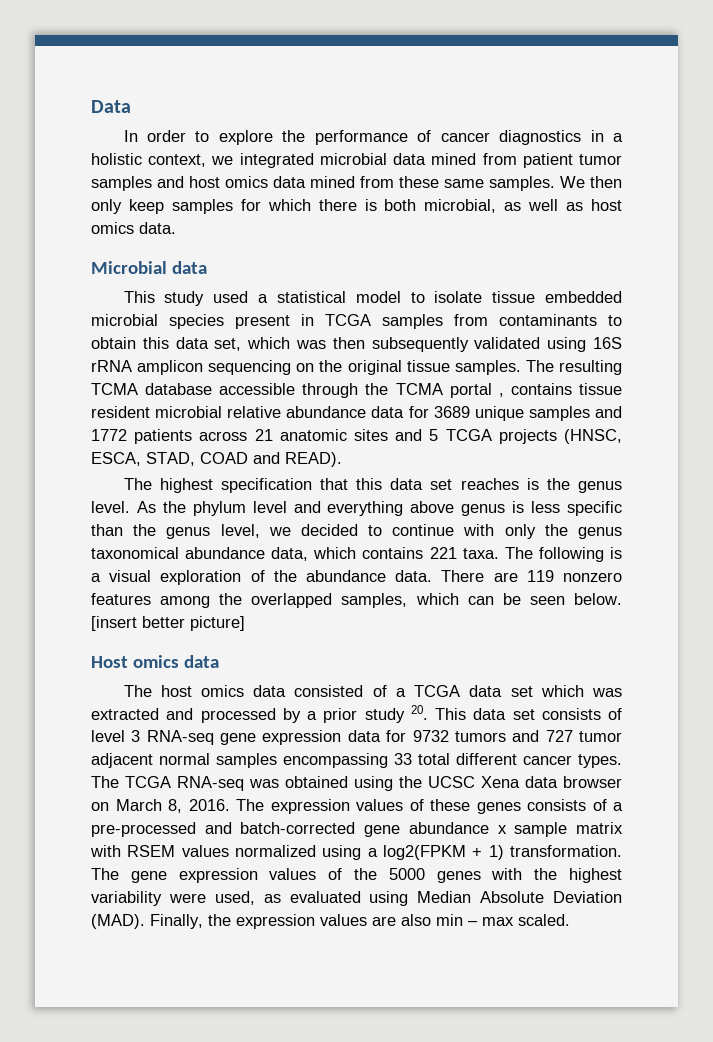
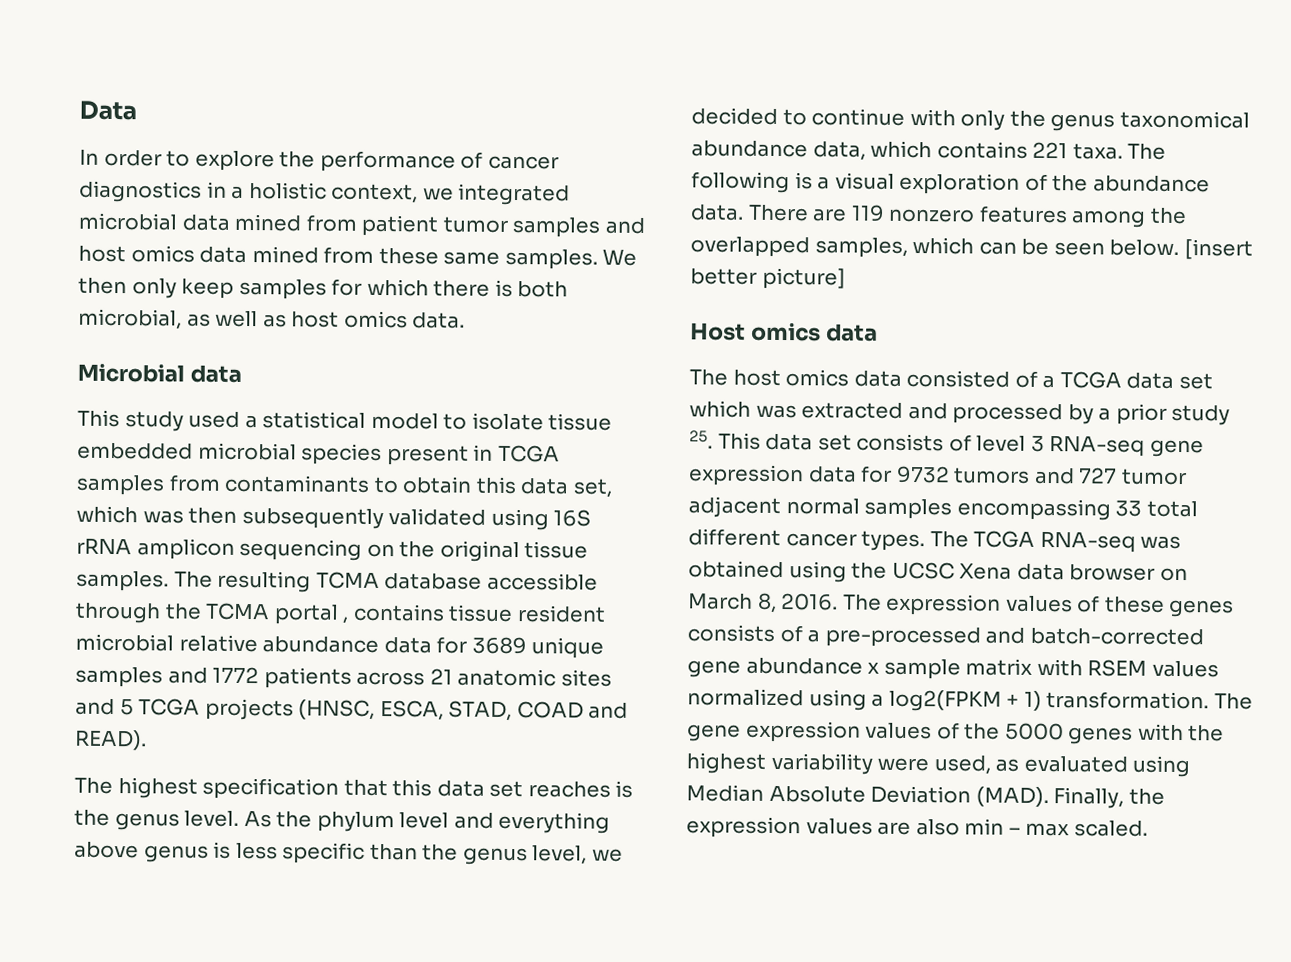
- The host omics data consisted of a TCGA data set which was extracted and processed by a prior study 20. This data set consists of level 3 RNA-seq gene expression data for 9732 tumors and 727 tumor adjacent normal samples encompassing 33 total different cancer types.
+ The host omics data consisted of a TCGA data set which was extracted and processed by a prior study 25. This data set consists of level 3 RNA-seq gene expression data for 9732 tumors and 727 tumor adjacent normal samples encompassing 33 total different cancer types.

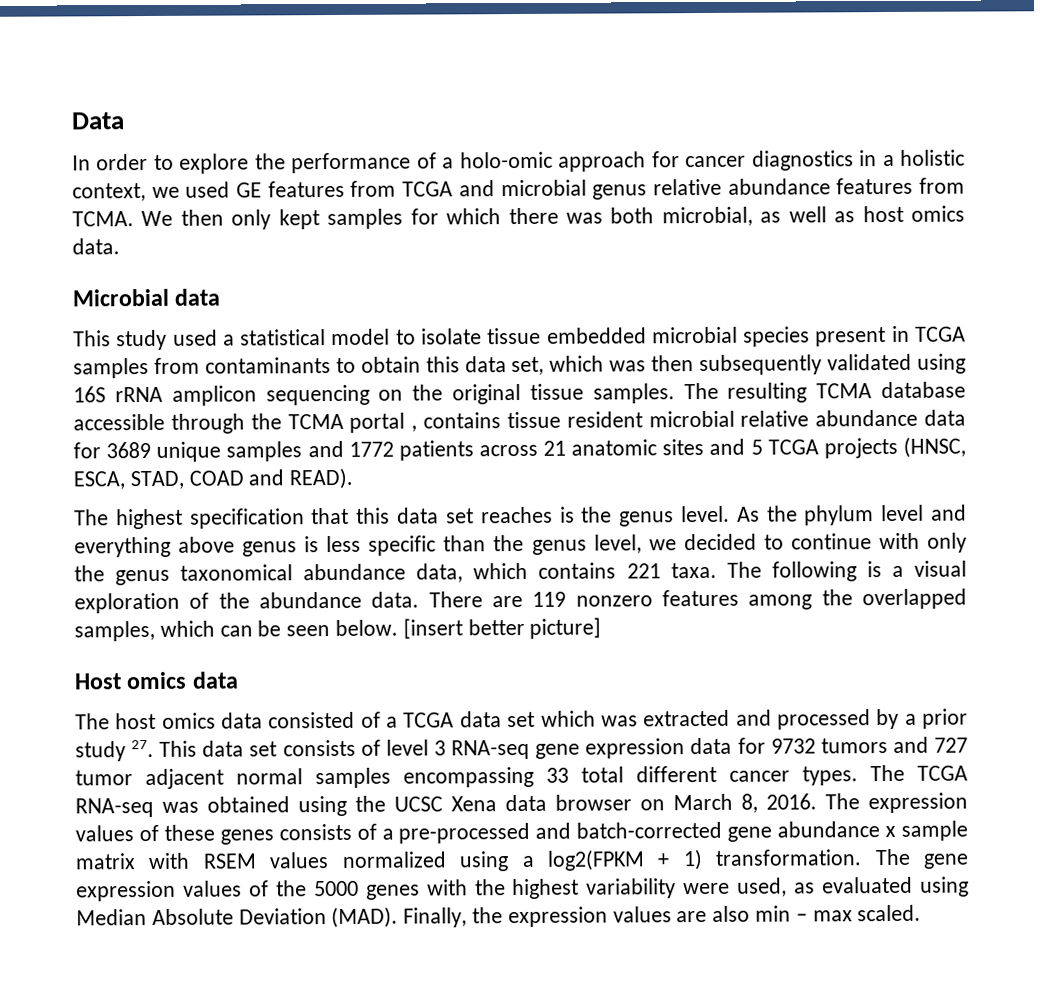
- In order to explore the performance of cancer diagnostics in a holistic context, we integrated microbial data mined from patient tumor samples and host omics data mined from these same samples.
+ In order to explore the performance of a holo-omic approach for cancer diagnostics in a holistic context, we used GE features from TCGA and microbial genus relative abundance features from TCMA.
- We then only keep samples for which there is both microbial, as well as host omics data.
+ We then only kept samples for which there was both microbial, as well as host omics data.
- The host omics data consisted of a TCGA data set which was extracted and processed by a prior study 25. This data set consists of level 3 RNA-seq gene expression data for 9732 tumors and 727 tumor adjacent normal samples encompassing 33 total different cancer types.
+ The host omics data consisted of a TCGA data set which was extracted and processed by a prior study 27. This data set consists of level 3 RNA-seq gene expression data for 9732 tumors and 727 tumor adjacent normal samples encompassing 33 total different cancer types.

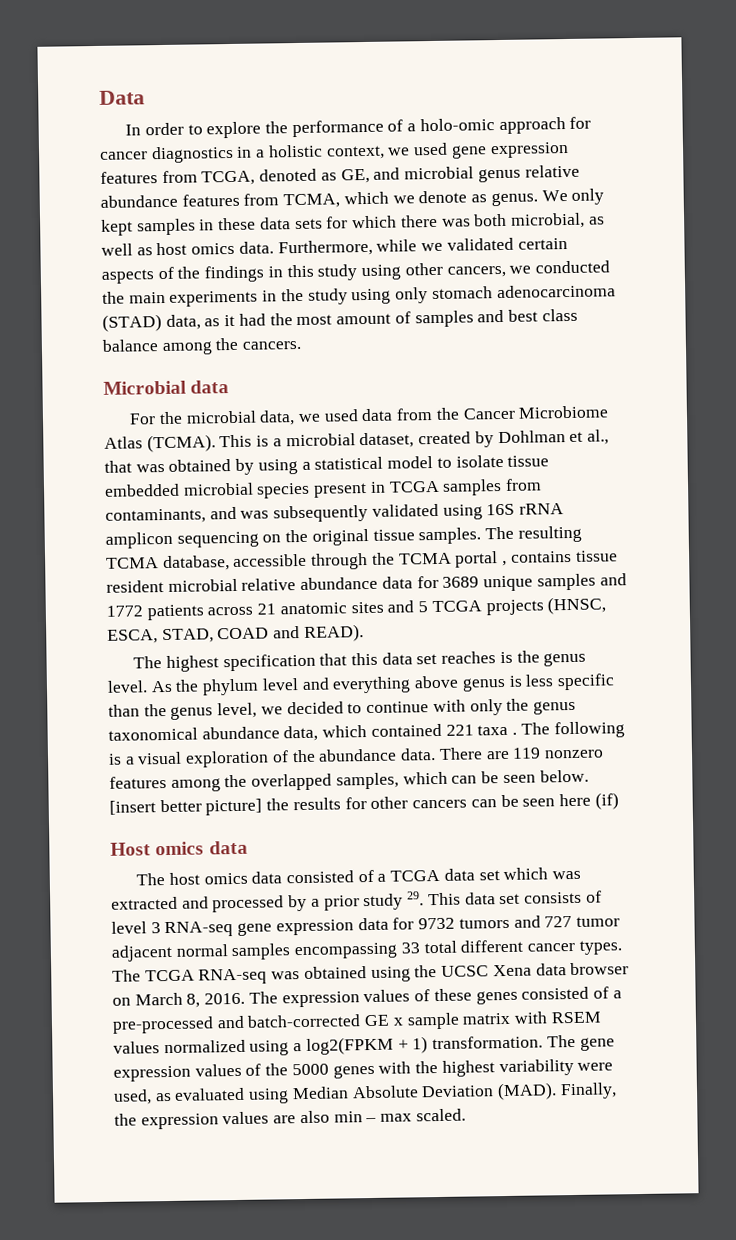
- In order to explore the performance of a holo-omic approach for cancer diagnostics in a holistic context, we used GE features from TCGA and microbial genus relative abundance features from TCMA. We then only kept samples for which there was both microbial, as well as host omics data.
+ In order to explore the performance of a holo-omic approach for cancer diagnostics in a holistic context, we used gene expression features from TCGA, denoted as GE, and microbial genus relative abundance features from TCMA, which we denote as genus. We only kept samples in these data sets for which there was both microbial, as well as host omics data. Furthermore, while we validated certain aspects of the findings in this study using other cancers, we conducted the main experiments in the study using only stomach adenocarcinoma (STAD) data, as it had the most amount of samples and best class balance among the cancers.
  Microbial data
- This study used a statistical model to isolate tissue embedded microbial species present in TCGA samples from contaminants to obtain this data set, which was then subsequently validated using 16S rRNA amplicon sequencing on the original tissue samples.
+ For the microbial data, we used data from the Cancer Microbiome Atlas (TCMA). This is a microbial dataset, created by Dohlman et al., that was obtained by using a statistical model to isolate tissue embedded microbial species present in TCGA samples from contaminants, and was subsequently validated using 16S rRNA amplicon sequencing on the original tissue samples.
- The resulting TCMA database accessible through the TCMA portal , contains tissue resident microbial relative abundance data for 3689 unique samples and 1772 patients across 21 anatomic sites and 5 TCGA projects (HNSC, ESCA, STAD, COAD and READ).
+ The resulting TCMA database, accessible through the TCMA portal , contains tissue resident microbial relative abundance data for 3689 unique samples and 1772 patients across 21 anatomic sites and 5 TCGA projects (HNSC, ESCA, STAD, COAD and READ).
- As the phylum level and everything above genus is less specific than the genus level, we decided to continue with only the genus taxonomical abundance data, which contains 221 taxa.
+ As the phylum level and everything above genus is less specific than the genus level, we decided to continue with only the genus taxonomical abundance data, which contained 221 taxa .
- [insert better picture]
+ [insert better picture] the results for other cancers can be seen here (if)
- The host omics data consisted of a TCGA data set which was extracted and processed by a prior study 27. This data set consists of level 3 RNA-seq gene expression data for 9732 tumors and 727 tumor adjacent normal samples encompassing 33 total different cancer types.
+ The host omics data consisted of a TCGA data set which was extracted and processed by a prior study 29. This data set consists of level 3 RNA-seq gene expression data for 9732 tumors and 727 tumor adjacent normal samples encompassing 33 total different cancer types.
- The expression values of these genes consists of a pre-processed and batch-corrected gene abundance x sample matrix with RSEM values normalized using a log2(FPKM + 1) transformation.
+ The expression values of these genes consisted of a pre-processed and batch-corrected GE x sample matrix with RSEM values normalized using a log2(FPKM + 1) transformation.

